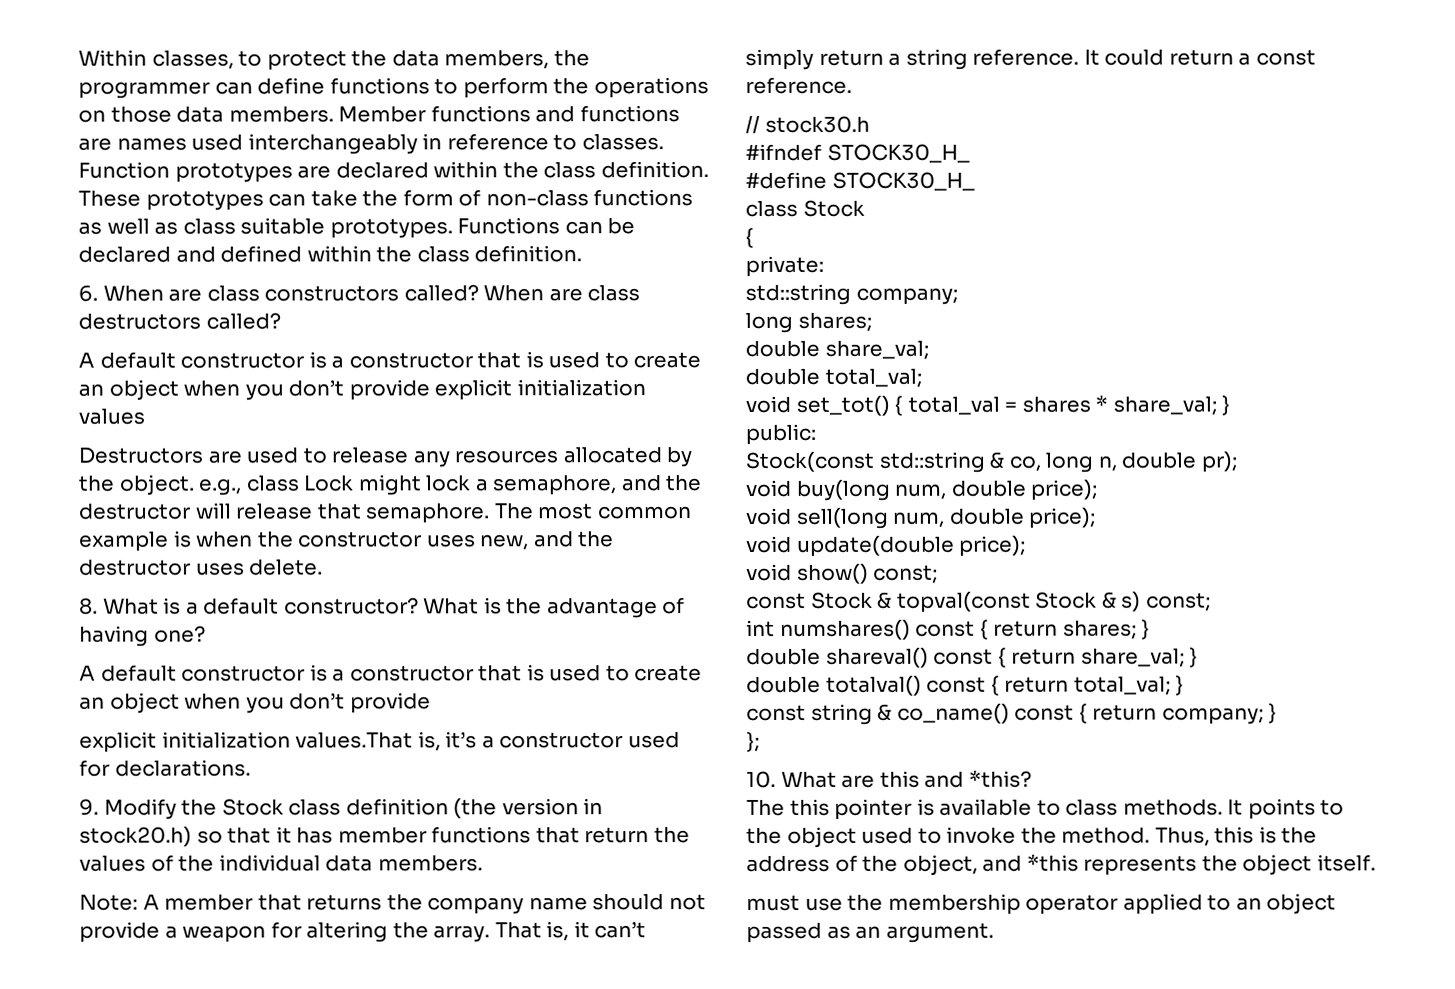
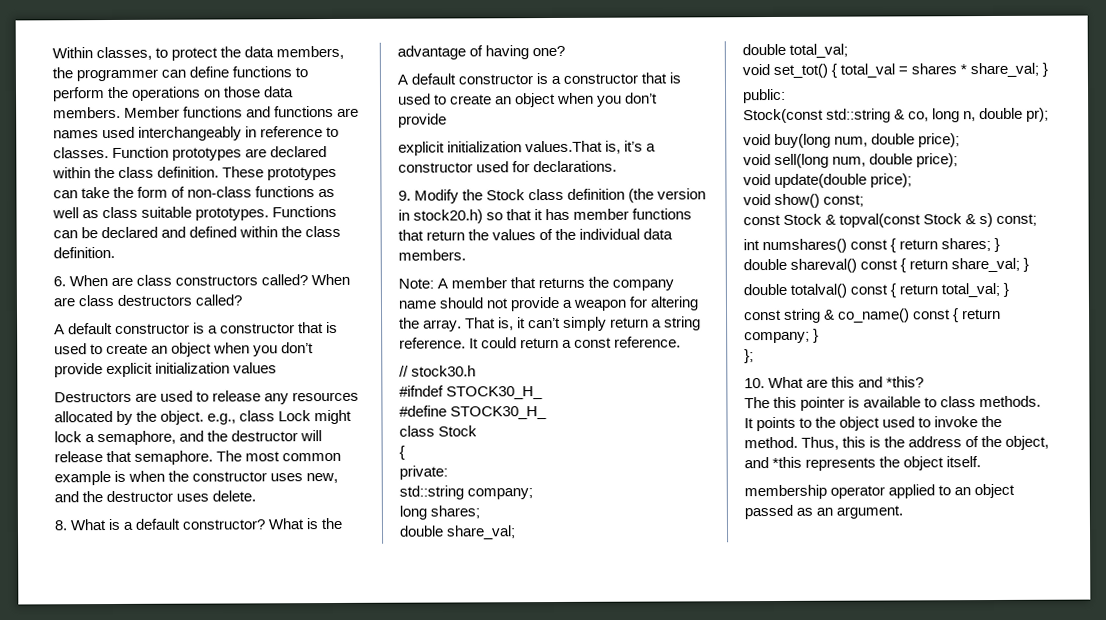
- must use the membership operator applied to an object passed as an argument.
+ membership operator applied to an object passed as an argument.

